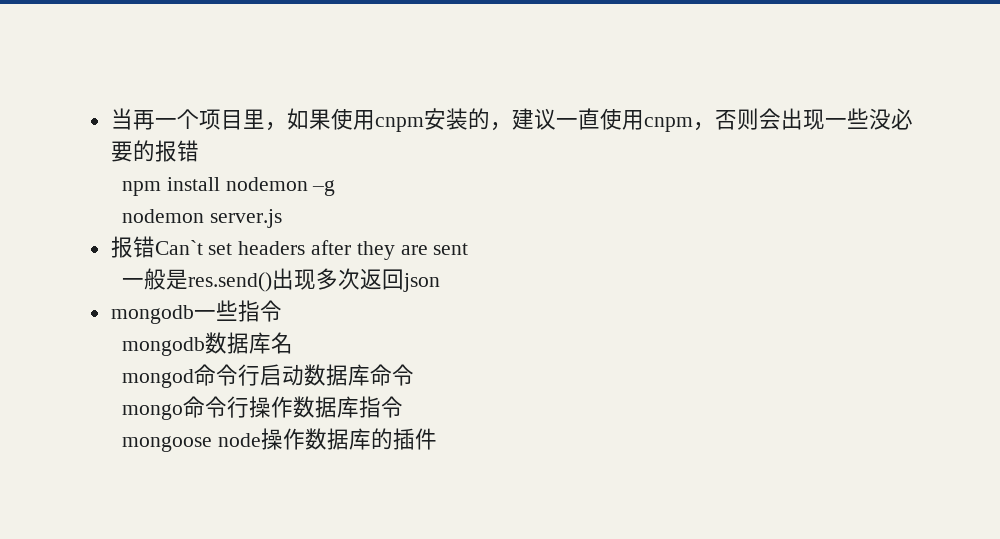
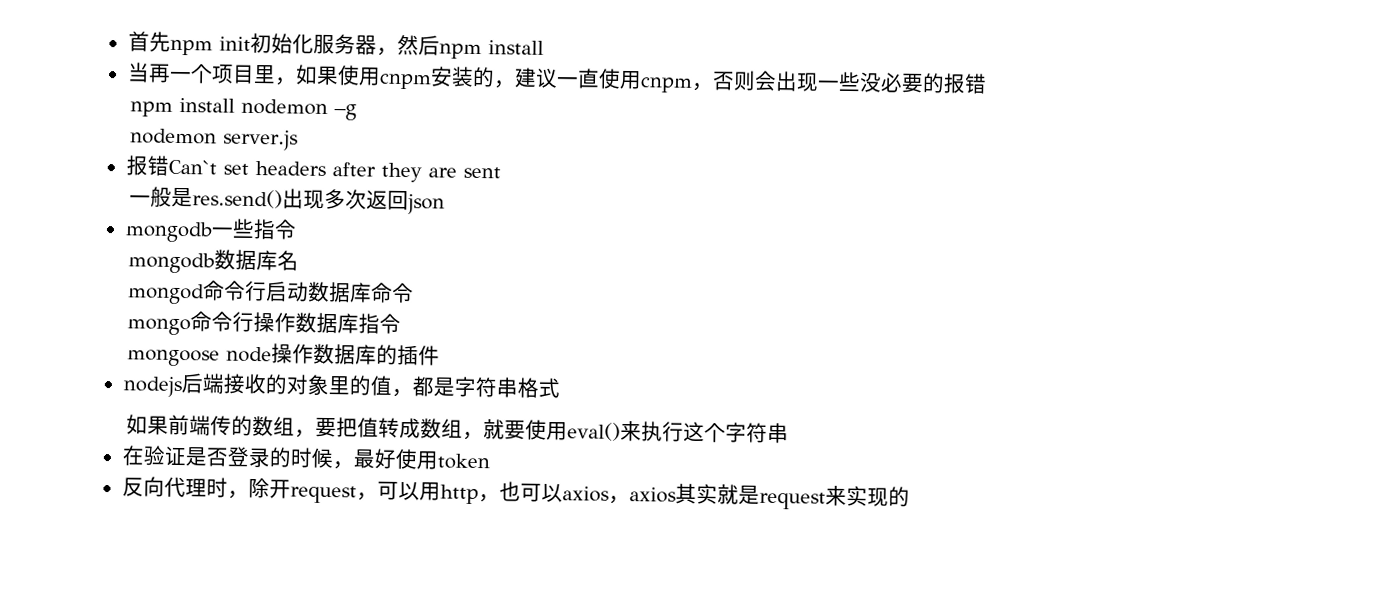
+ 首先npm init初始化服务器，然后npm install
+ nodejs后端接收的对象里的值，都是字符串格式
+ 如果前端传的数组，要把值转成数组，就要使用eval()来执行这个字符串
+ 在验证是否登录的时候，最好使用token
+ 反向代理时，除开request，可以用http，也可以axios，axios其实就是request来实现的

